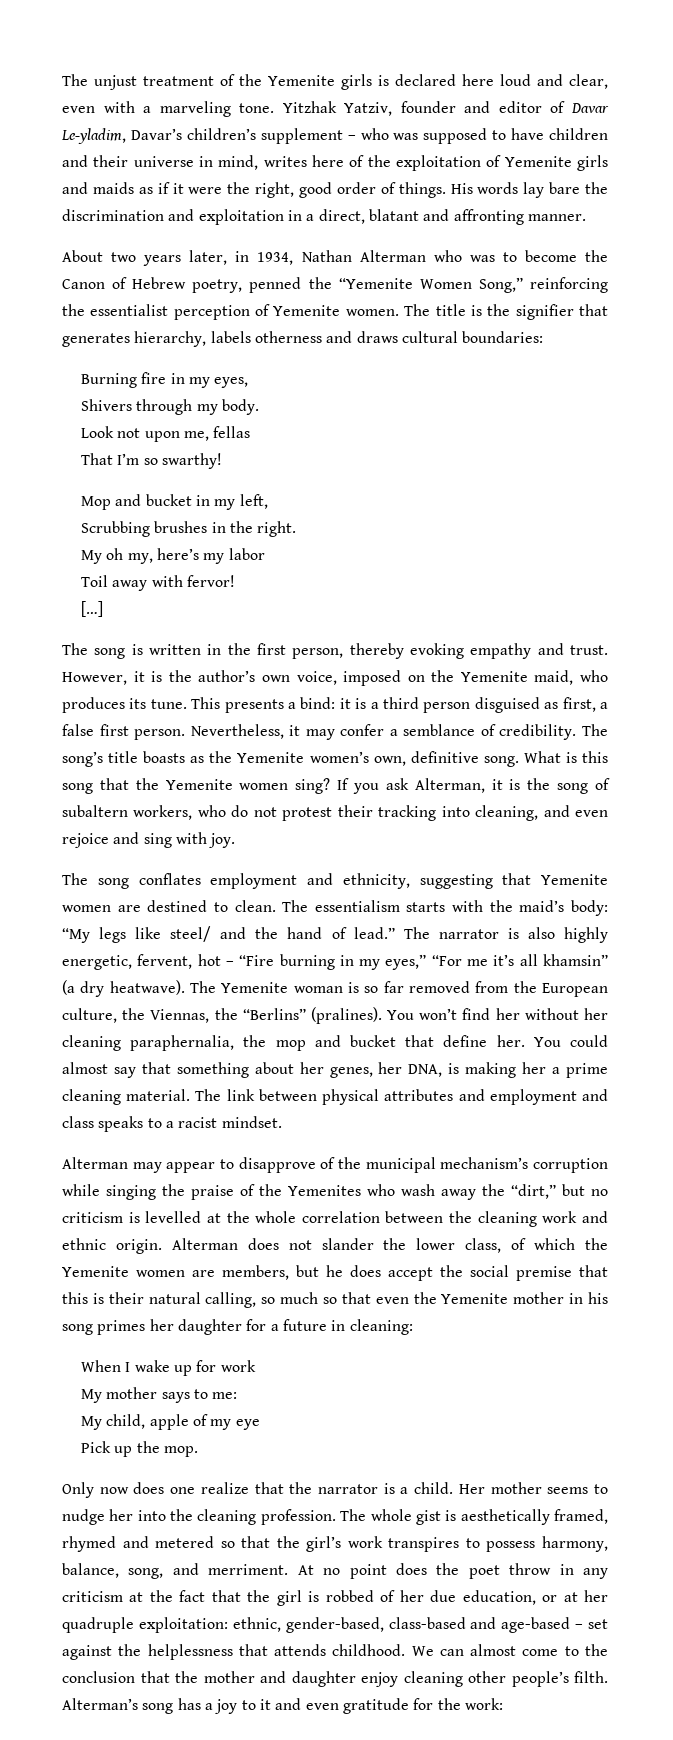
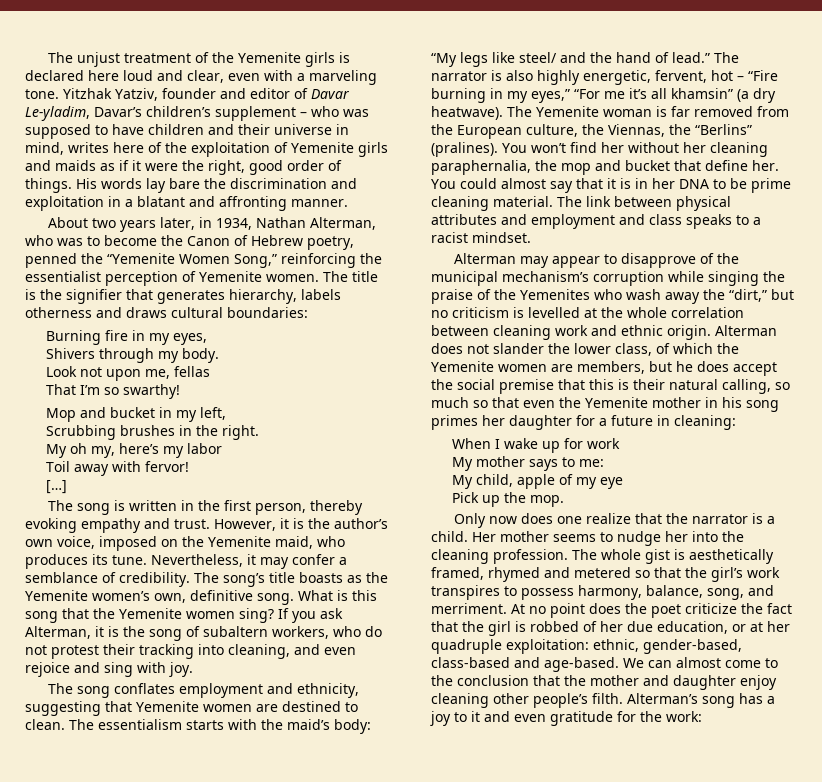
- His words lay bare the discrimination and exploitation in a direct, blatant and affronting manner.
+ His words lay bare the discrimination and exploitation in a blatant and affronting manner.
- About two years later, in 1934, Nathan Alterman who was to become the Canon of Hebrew poetry, penned the “Yemenite Women Song,” reinforcing the essentialist perception of Yemenite women.
+ About two years later, in 1934, Nathan Alterman, who was to become the Canon of Hebrew poetry, penned the “Yemenite Women Song,” reinforcing the essentialist perception of Yemenite women.
- This presents a bind: it is a third person disguised as first, a false first person.
- The Yemenite woman is so far removed from the European culture, the Viennas, the “Berlins” (pralines).
+ The Yemenite woman is far removed from the European culture, the Viennas, the “Berlins” (pralines).
- You could almost say that something about her genes, her DNA, is making her a prime cleaning material.
+ You could almost say that it is in her DNA to be prime cleaning material.
- Alterman may appear to disapprove of the municipal mechanism’s corruption while singing the praise of the Yemenites who wash away the “dirt,” but no criticism is levelled at the whole correlation between the cleaning work and ethnic origin.
+ Alterman may appear to disapprove of the municipal mechanism’s corruption while singing the praise of the Yemenites who wash away the “dirt,” but no criticism is levelled at the whole correlation between cleaning work and ethnic origin.
- At no point does the poet throw in any criticism at the fact that the girl is robbed of her due education, or at her quadruple exploitation: ethnic, gender-based, class-based and age-based – set against the helplessness that attends childhood.
+ At no point does the poet criticize the fact that the girl is robbed of her due education, or at her quadruple exploitation: ethnic, gender-based, class-based and age-based.

